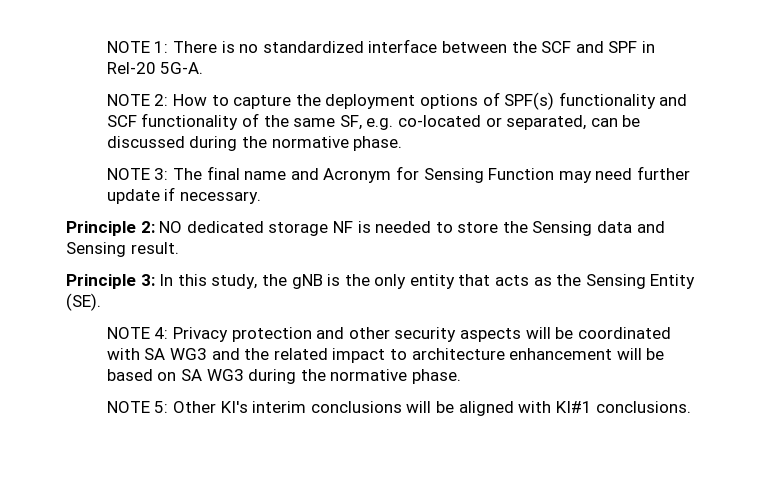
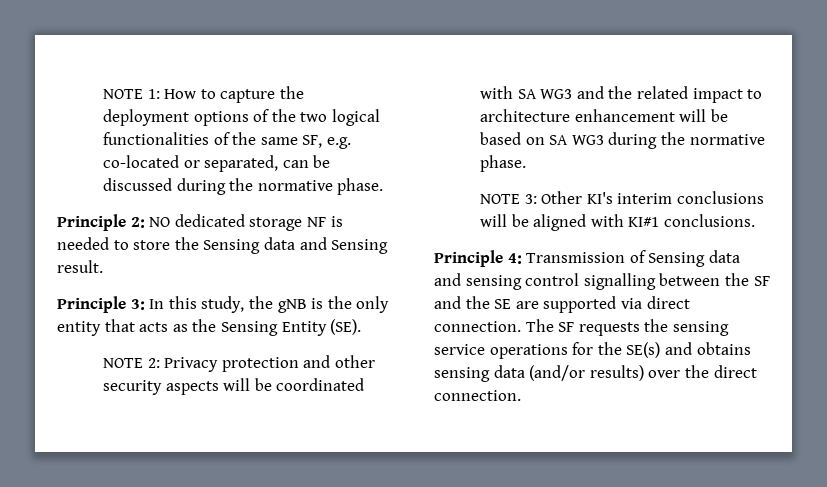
- NOTE 1: There is no standardized interface between the SCF and SPF in Rel-20 5G-A.
- NOTE 2: How to capture the deployment options of SPF(s) functionality and SCF functionality of the same SF, e.g. co-located or separated, can be discussed during the normative phase.
+ NOTE 1: How to capture the deployment options of the two logical functionalities of the same SF, e.g. co-located or separated, can be discussed during the normative phase.
- NOTE 3: The final name and Acronym for Sensing Function may need further update if necessary.
- NOTE 4: Privacy protection and other security aspects will be coordinated with SA WG3 and the related impact to architecture enhancement will be based on SA WG3 during the normative phase.
+ NOTE 2: Privacy protection and other security aspects will be coordinated with SA WG3 and the related impact to architecture enhancement will be based on SA WG3 during the normative phase.
- NOTE 5: Other KI's interim conclusions will be aligned with KI#1 conclusions.
+ NOTE 3: Other KI's interim conclusions will be aligned with KI#1 conclusions.
+ Principle 4: Transmission of Sensing data and sensing control signalling between the SF and the SE are supported via direct connection. The SF requests the sensing service operations for the SE(s) and obtains sensing data (and/or results) over the direct connection.

